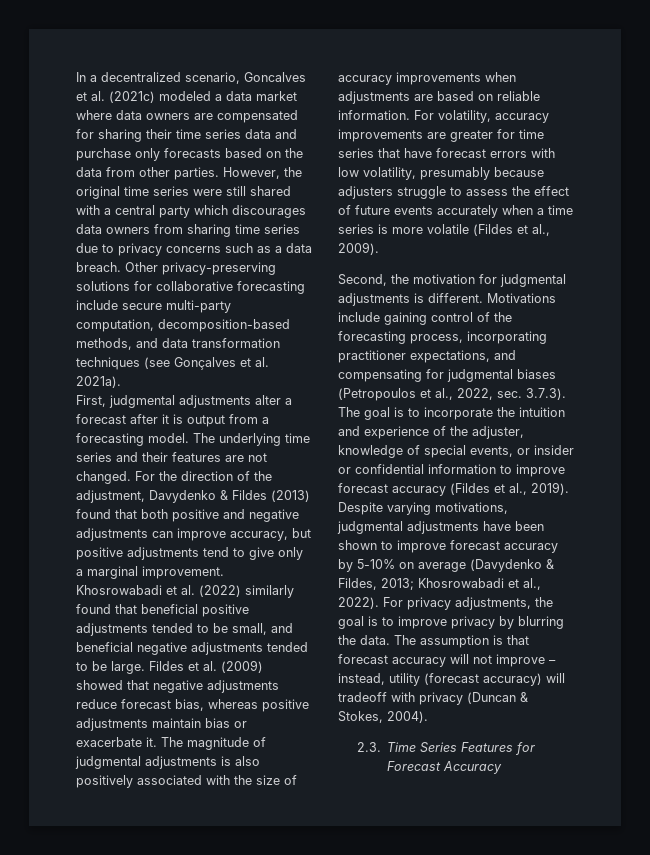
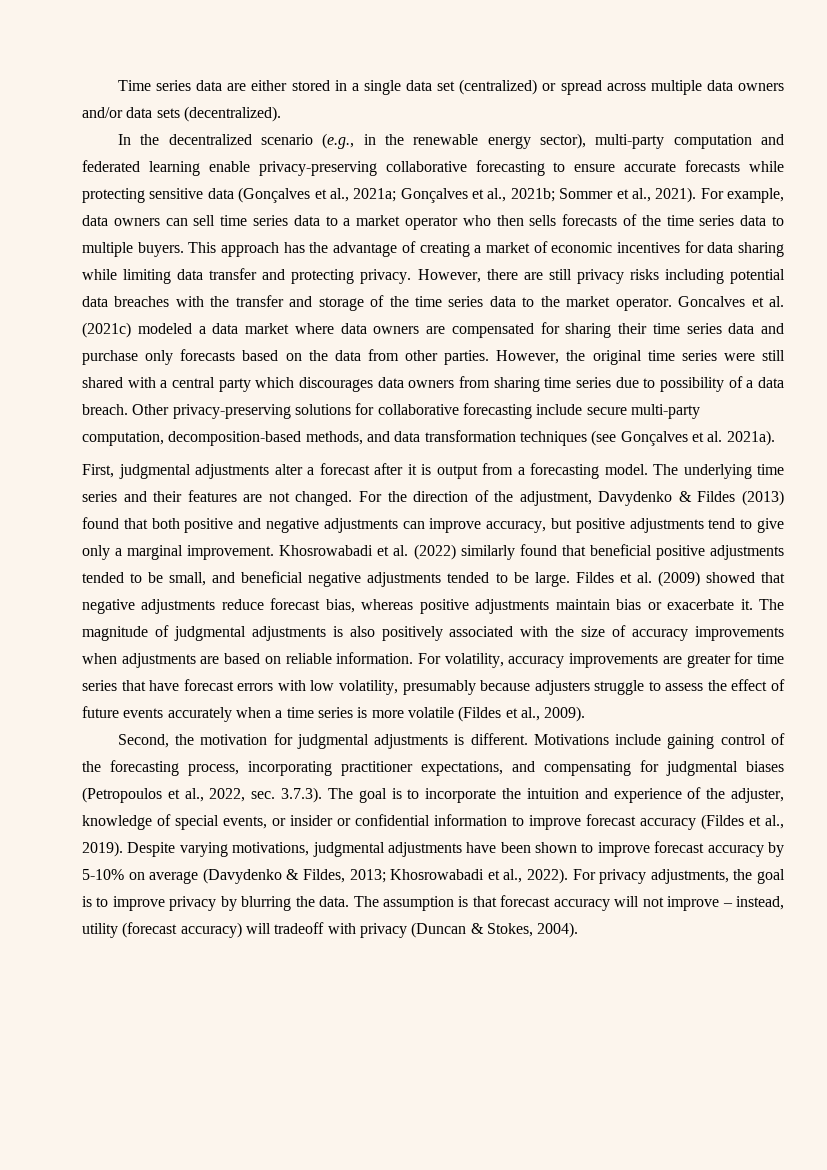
- In a decentralized scenario, Goncalves et al. (2021c) modeled a data market where data owners are compensated for sharing their time series data and purchase only forecasts based on the data from other parties.
+ Time series data are either stored in a single data set (centralized) or spread across multiple data owners and/or data sets (decentralized).
+ In the decentralized scenario (e.g., in the renewable energy sector), multi-party computation and federated learning enable privacy-preserving collaborative forecasting to ensure accurate forecasts while protecting sensitive data (Gonçalves et al., 2021a; Gonçalves et al., 2021b; Sommer et al., 2021). For example, data owners can sell time series data to a market operator who then sells forecasts of the time series data to multiple buyers. This approach has the advantage of creating a market of economic incentives for data sharing while limiting data transfer and protecting privacy. However, there are still privacy risks including potential data breaches with the transfer and storage of the time series data to the market operator. Goncalves et al. (2021c) modeled a data market where data owners are compensated for sharing their time series data and purchase only forecasts based on the data from other parties.
- However, the original time series were still shared with a central party which discourages data owners from sharing time series due to privacy concerns such as a data breach.
+ However, the original time series were still shared with a central party which discourages data owners from sharing time series due to possibility of a data breach.
- 2.3. Time Series Features for Forecast Accuracy

